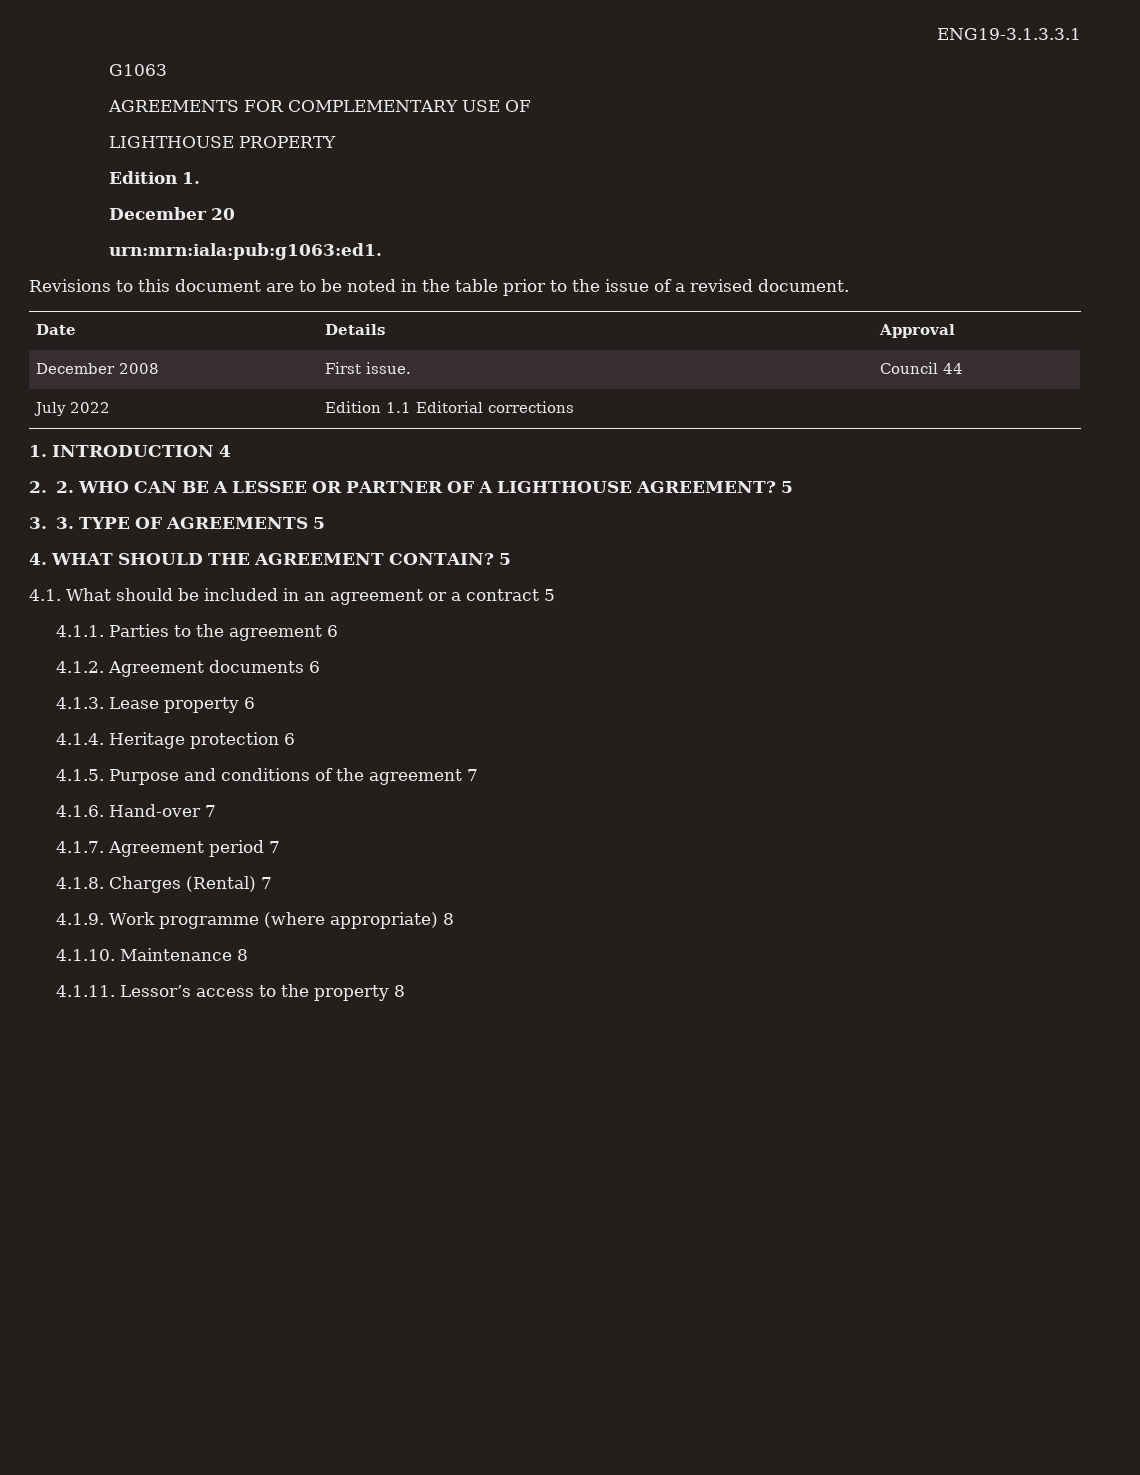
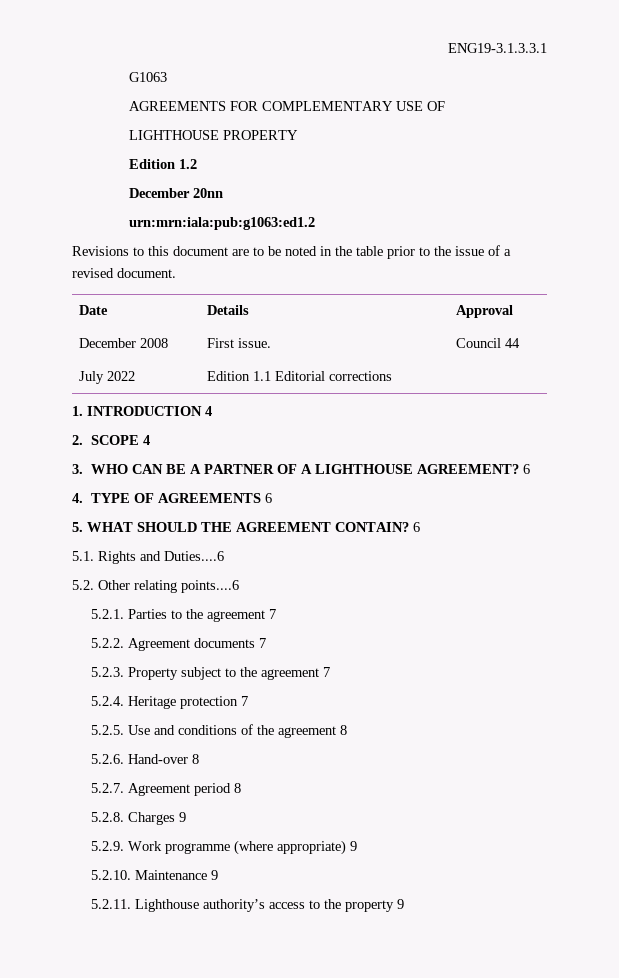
- Edition 1.
- December 20
- urn:mrn:iala:pub:g1063:ed1.
+ Edition 1.2
+ December 20nn
+ urn:mrn:iala:pub:g1063:ed1.2
- 2. 2. WHO CAN BE A LESSEE OR PARTNER OF A LIGHTHOUSE AGREEMENT? 5
- 3. 3. TYPE OF AGREEMENTS 5
- 4. WHAT SHOULD THE AGREEMENT CONTAIN? 5
- 4.1. What should be included in an agreement or a contract 5
- 4.1.1. Parties to the agreement 6
- 4.1.2. Agreement documents 6
- 4.1.3. Lease property 6
- 4.1.4. Heritage protection 6
- 4.1.5. Purpose and conditions of the agreement 7
- 4.1.6. Hand-over 7
- 4.1.7. Agreement period 7
- 4.1.8. Charges (Rental) 7
- 4.1.9. Work programme (where appropriate) 8
- 4.1.10. Maintenance 8
- 4.1.11. Lessor’s access to the property 8
+ 2. SCOPE 4
+ 3. WHO CAN BE A PARTNER OF A LIGHTHOUSE AGREEMENT? 6
+ 4. TYPE OF AGREEMENTS 6
+ 5. WHAT SHOULD THE AGREEMENT CONTAIN? 6
+ 5.1. Rights and Duties....6
+ 5.2. Other relating points....6
+ 5.2.1. Parties to the agreement 7
+ 5.2.2. Agreement documents 7
+ 5.2.3. Property subject to the agreement 7
+ 5.2.4. Heritage protection 7
+ 5.2.5. Use and conditions of the agreement 8
+ 5.2.6. Hand-over 8
+ 5.2.7. Agreement period 8
+ 5.2.8. Charges 9
+ 5.2.9. Work programme (where appropriate) 9
+ 5.2.10. Maintenance 9
+ 5.2.11. Lighthouse authority’s access to the property 9

